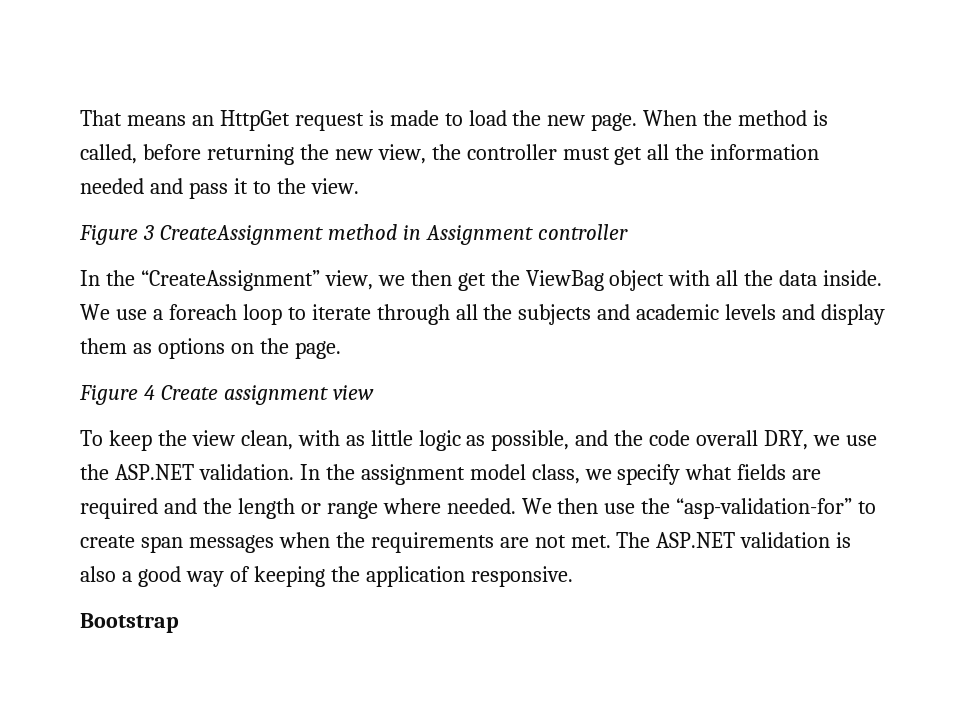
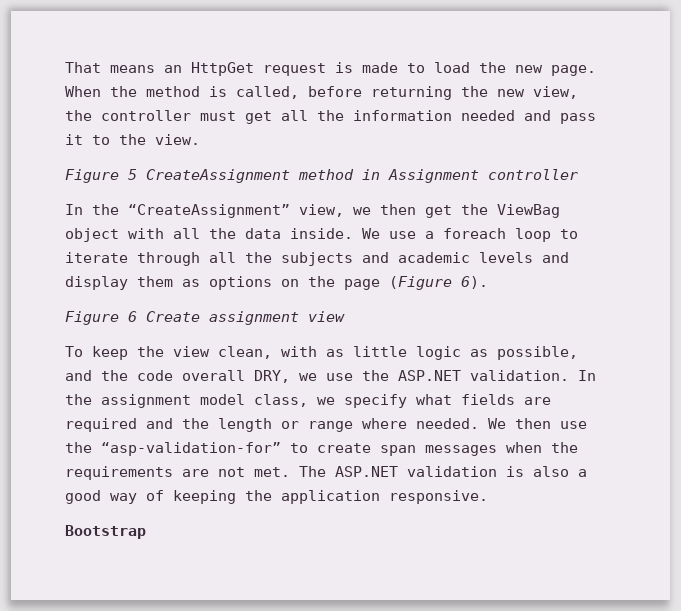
- Figure 3 CreateAssignment method in Assignment controller
+ Figure 5 CreateAssignment method in Assignment controller
- We use a foreach loop to iterate through all the subjects and academic levels and display them as options on the page.
- Figure 4 Create assignment view
+ We use a foreach loop to iterate through all the subjects and academic levels and display them as options on the page (Figure 6).
+ Figure 6 Create assignment view

